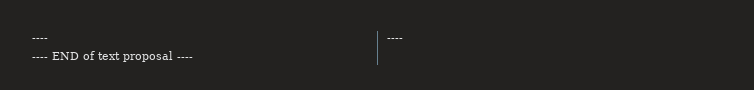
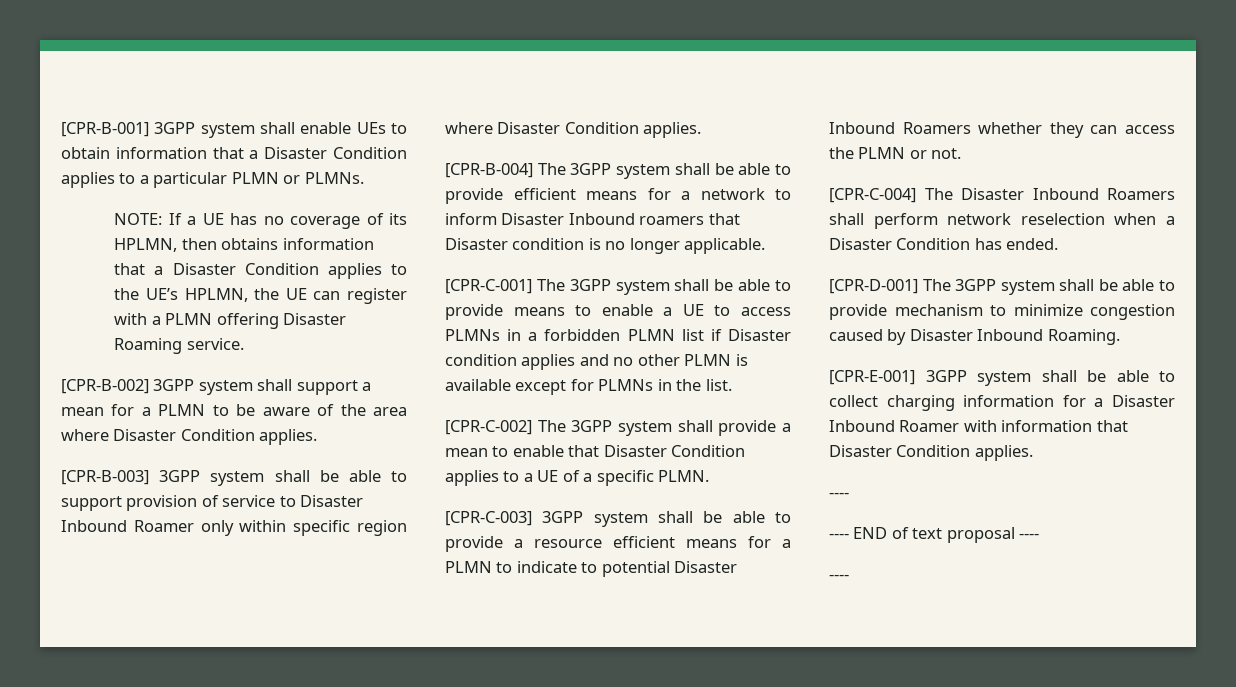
+ [CPR-B-001] 3GPP system shall enable UEs to obtain information that a Disaster Condition applies to a particular PLMN or PLMNs.
+ NOTE: If a UE has no coverage of its HPLMN, then obtains information that a Disaster Condition applies to the UE’s HPLMN, the UE can register with a PLMN offering Disaster Roaming service.
+ [CPR-B-002] 3GPP system shall support a mean for a PLMN to be aware of the area where Disaster Condition applies.
+ [CPR-B-003] 3GPP system shall be able to support provision of service to Disaster Inbound Roamer only within specific region where Disaster Condition applies.
+ [CPR-B-004] The 3GPP system shall be able to provide efficient means for a network to inform Disaster Inbound roamers that Disaster condition is no longer applicable.
+ [CPR-C-001] The 3GPP system shall be able to provide means to enable a UE to access PLMNs in a forbidden PLMN list if Disaster condition applies and no other PLMN is available except for PLMNs in the list.
+ [CPR-C-002] The 3GPP system shall provide a mean to enable that Disaster Condition applies to a UE of a specific PLMN.
+ [CPR-C-003] 3GPP system shall be able to provide a resource efficient means for a PLMN to indicate to potential Disaster Inbound Roamers whether they can access the PLMN or not.
+ [CPR-C-004] The Disaster Inbound Roamers shall perform network reselection when a Disaster Condition has ended.
+ [CPR-D-001] The 3GPP system shall be able to provide mechanism to minimize congestion caused by Disaster Inbound Roaming.
+ [CPR-E-001] 3GPP system shall be able to collect charging information for a Disaster Inbound Roamer with information that Disaster Condition applies.

